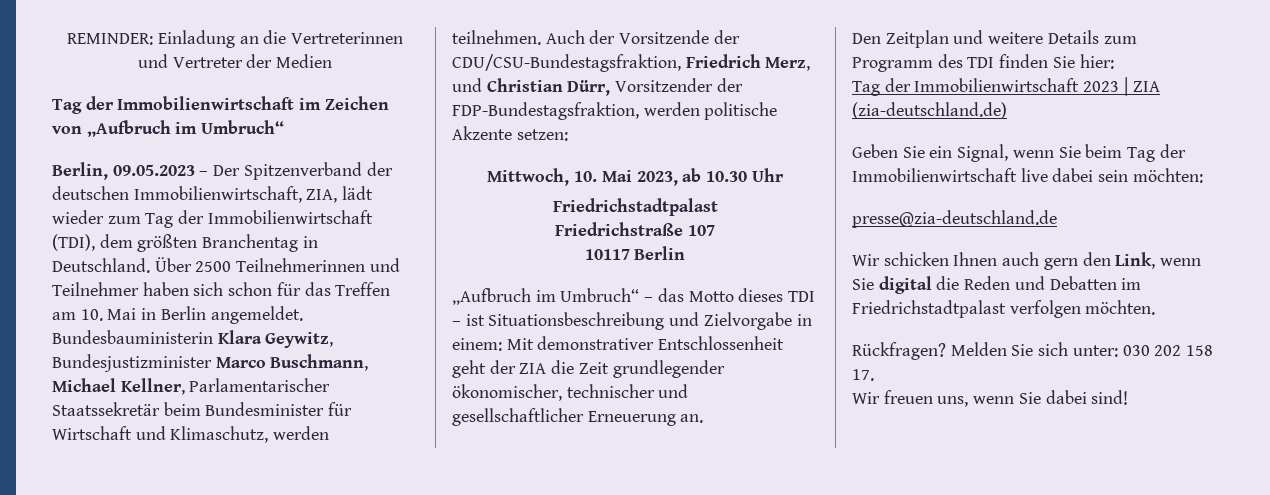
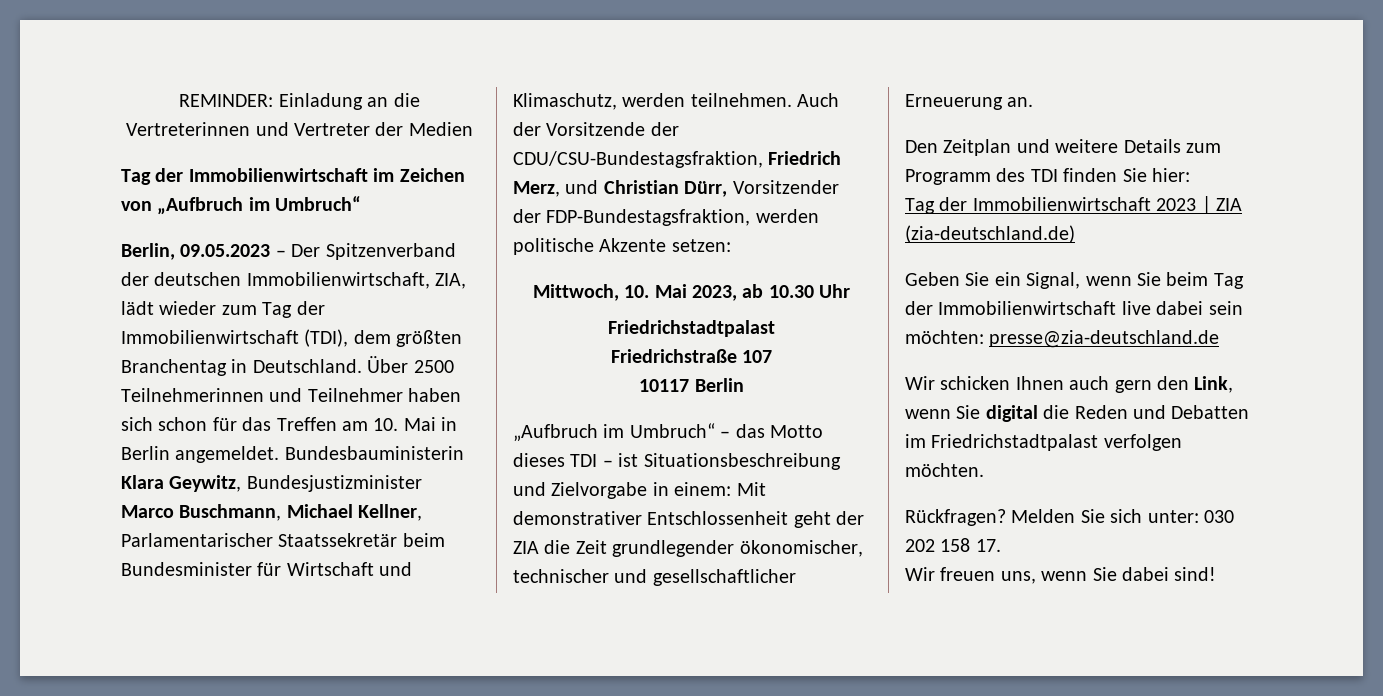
- Geben Sie ein Signal, wenn Sie beim Tag der Immobilienwirtschaft live dabei sein möchten:
- presse@zia-deutschland.de
+ Geben Sie ein Signal, wenn Sie beim Tag der Immobilienwirtschaft live dabei sein möchten: presse@zia-deutschland.de

